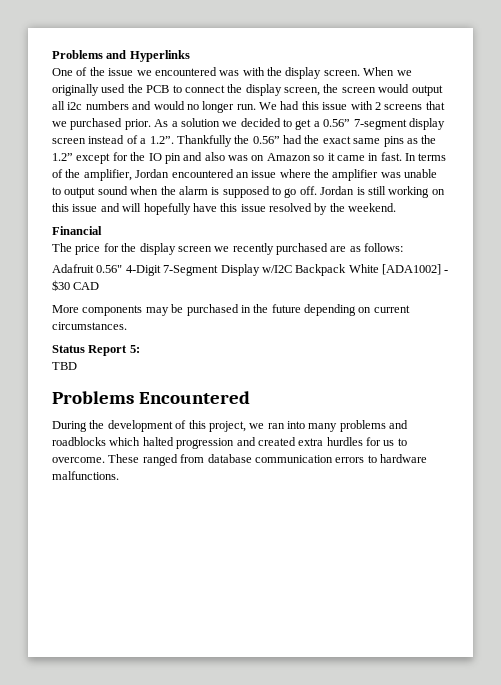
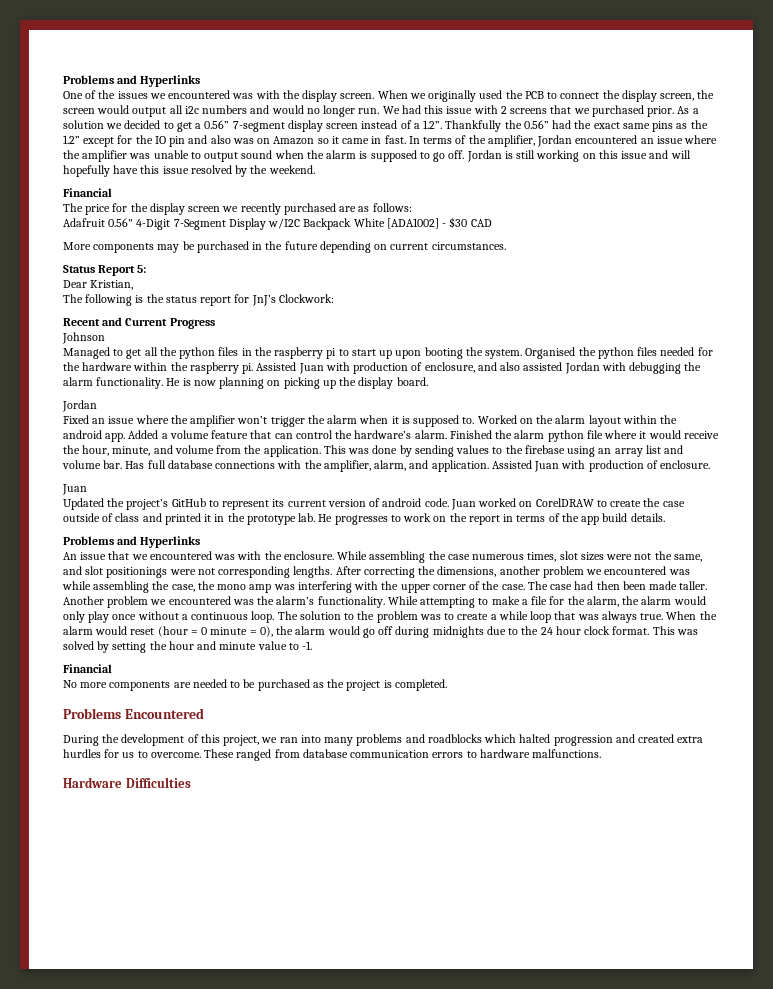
- One of the issue we encountered was with the display screen.
+ One of the issues we encountered was with the display screen.
- TBD
+ Dear Kristian,
+ The following is the status report for JnJ’s Clockwork:
+ Recent and Current Progress
+ Johnson
+ Managed to get all the python files in the raspberry pi to start up upon booting the system. Organised the python files needed for the hardware within the raspberry pi. Assisted Juan with production of enclosure, and also assisted Jordan with debugging the alarm functionality. He is now planning on picking up the display board.
+ Jordan
+ Fixed an issue where the amplifier won’t trigger the alarm when it is supposed to. Worked on the alarm layout within the android app. Added a volume feature that can control the hardware’s alarm. Finished the alarm python file where it would receive the hour, minute, and volume from the application. This was done by sending values to the firebase using an array list and volume bar. Has full database connections with the amplifier, alarm, and application. Assisted Juan with production of enclosure.
+ Juan
+ Updated the project’s GitHub to represent its current version of android code. Juan worked on CorelDRAW to create the case outside of class and printed it in the prototype lab. He progresses to work on the report in terms of the app build details.
+ Problems and Hyperlinks
+ An issue that we encountered was with the enclosure. While assembling the case numerous times, slot sizes were not the same, and slot positionings were not corresponding lengths. After correcting the dimensions, another problem we encountered was while assembling the case, the mono amp was interfering with the upper corner of the case. The case had then been made taller. Another problem we encountered was the alarm’s functionality. While attempting to make a file for the alarm, the alarm would only play once without a continuous loop. The solution to the problem was to create a while loop that was always true. When the alarm would reset (hour = 0 minute = 0), the alarm would go off during midnights due to the 24 hour clock format. This was solved by setting the hour and minute value to -1.
+ Financial
+ No more components are needed to be purchased as the project is completed.
+ Hardware Difficulties

